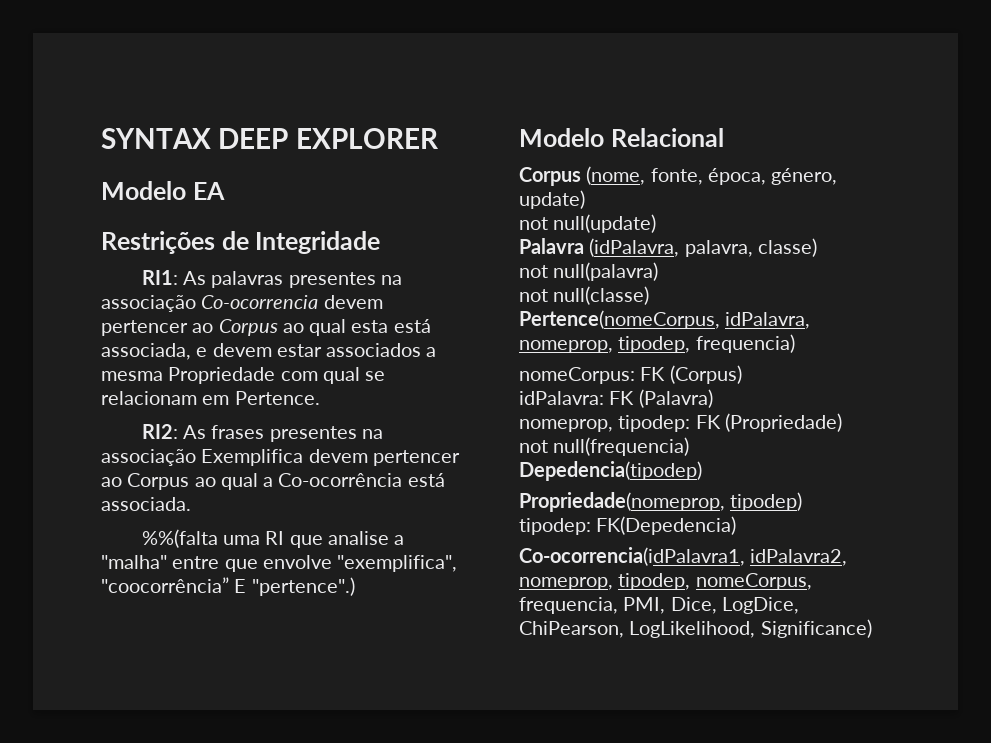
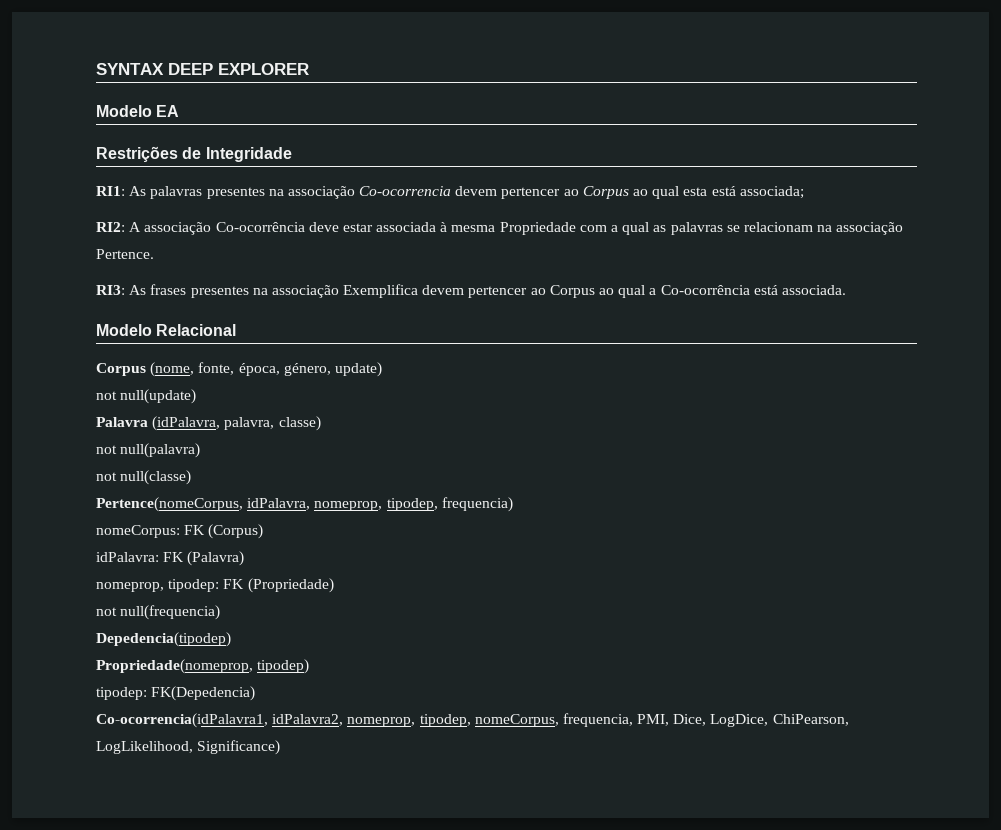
- RI1: As palavras presentes na associação Co-ocorrencia devem pertencer ao Corpus ao qual esta está associada, e devem estar associados a mesma Propriedade com qual se relacionam em Pertence.
+ RI1: As palavras presentes na associação Co-ocorrencia devem pertencer ao Corpus ao qual esta está associada;
+ RI2: A associação Co-ocorrência deve estar associada à mesma Propriedade com a qual as palavras se relacionam na associação Pertence.
- RI2: As frases presentes na associação Exemplifica devem pertencer ao Corpus ao qual a Co-ocorrência está associada.
+ RI3: As frases presentes na associação Exemplifica devem pertencer ao Corpus ao qual a Co-ocorrência está associada.
- %%(falta uma RI que analise a "malha" entre que envolve "exemplifica", "coocorrência” E "pertence".)

